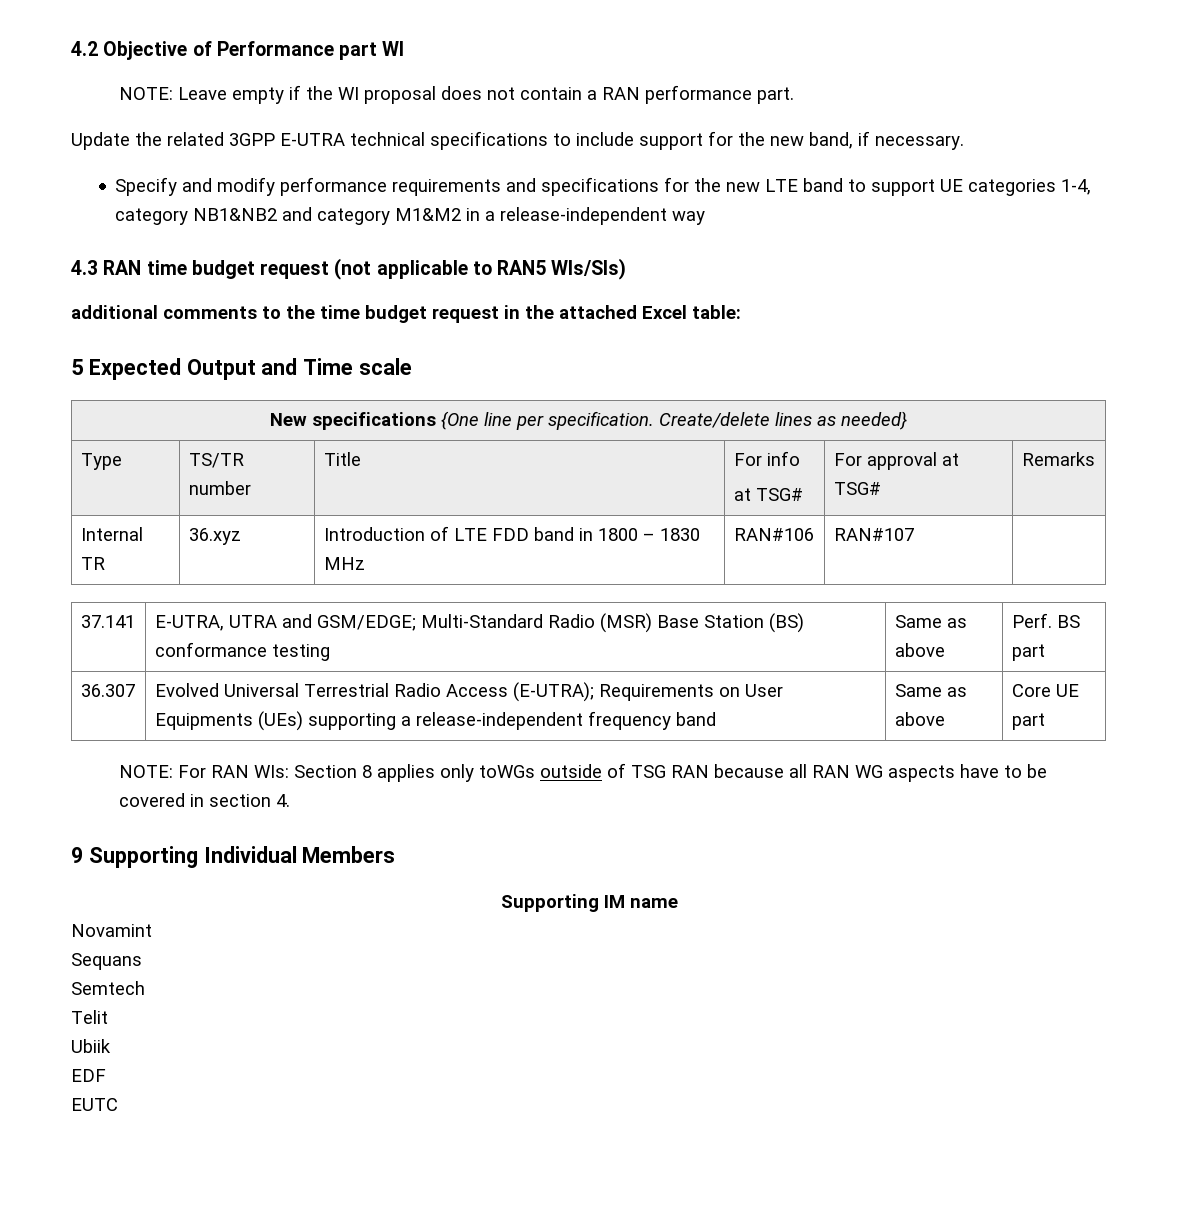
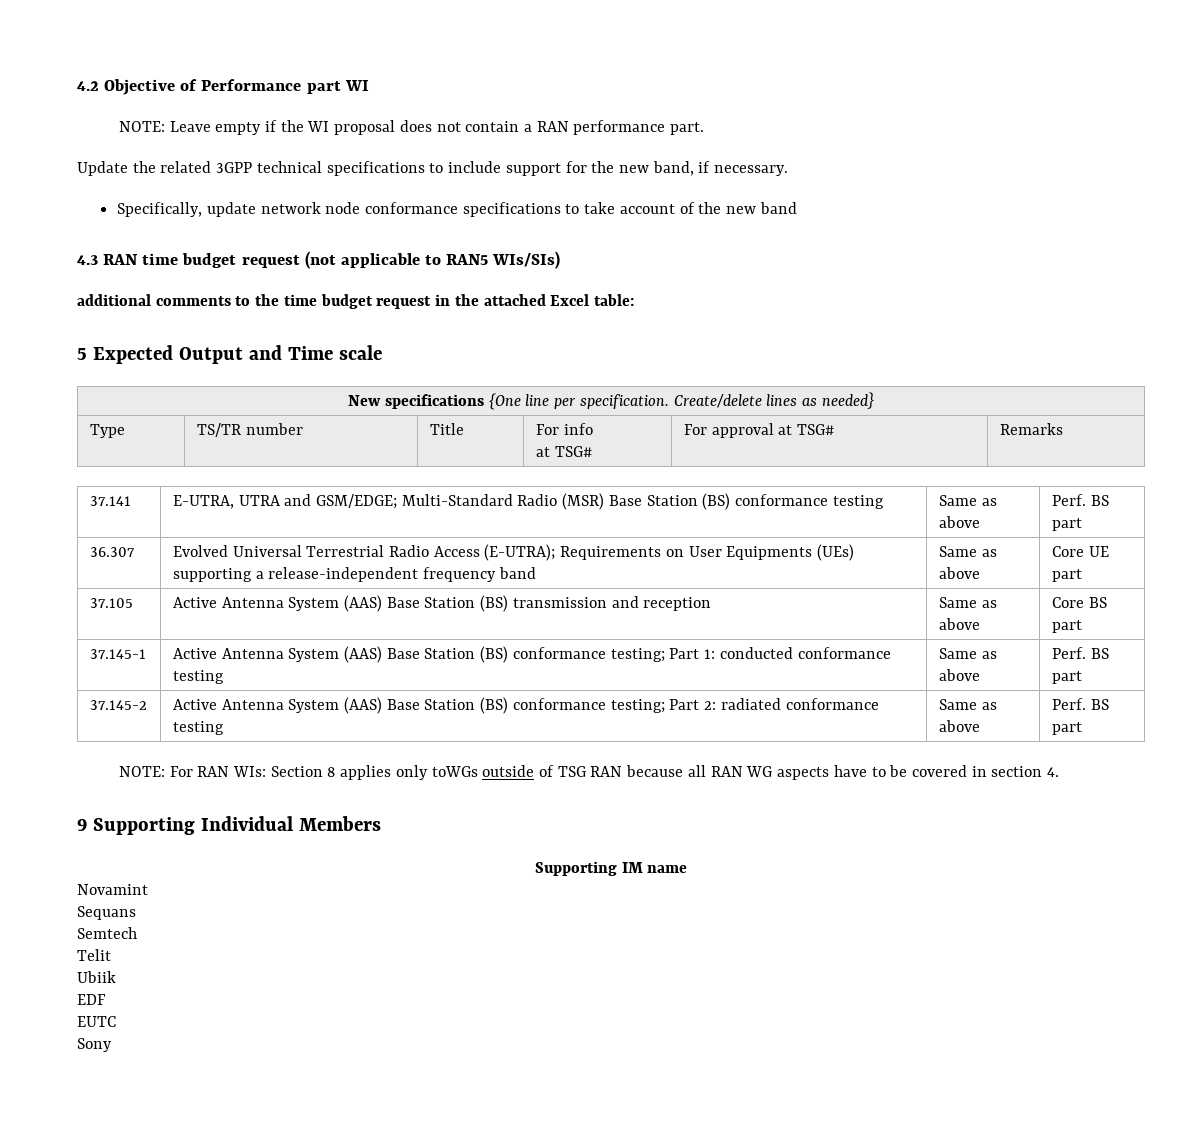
- Update the related 3GPP E-UTRA technical specifications to include support for the new band, if necessary.
+ Update the related 3GPP technical specifications to include support for the new band, if necessary.
- Specify and modify performance requirements and specifications for the new LTE band to support UE categories 1-4, category NB1&NB2 and category M1&M2 in a release-independent way
+ Specifically, update network node conformance specifications to take account of the new band
- Internal TR | 36.xyz | Introduction of LTE FDD band in 1800 – 1830 MHz | RAN#106 | RAN#107 |
+ 37.105 | Active Antenna System (AAS) Base Station (BS) transmission and reception | Same as above | Core BS part
+ 37.145-1 | Active Antenna System (AAS) Base Station (BS) conformance testing; Part 1: conducted conformance testing | Same as above | Perf. BS part
+ 37.145-2 | Active Antenna System (AAS) Base Station (BS) conformance testing; Part 2: radiated conformance testing | Same as above | Perf. BS part
+ Sony

